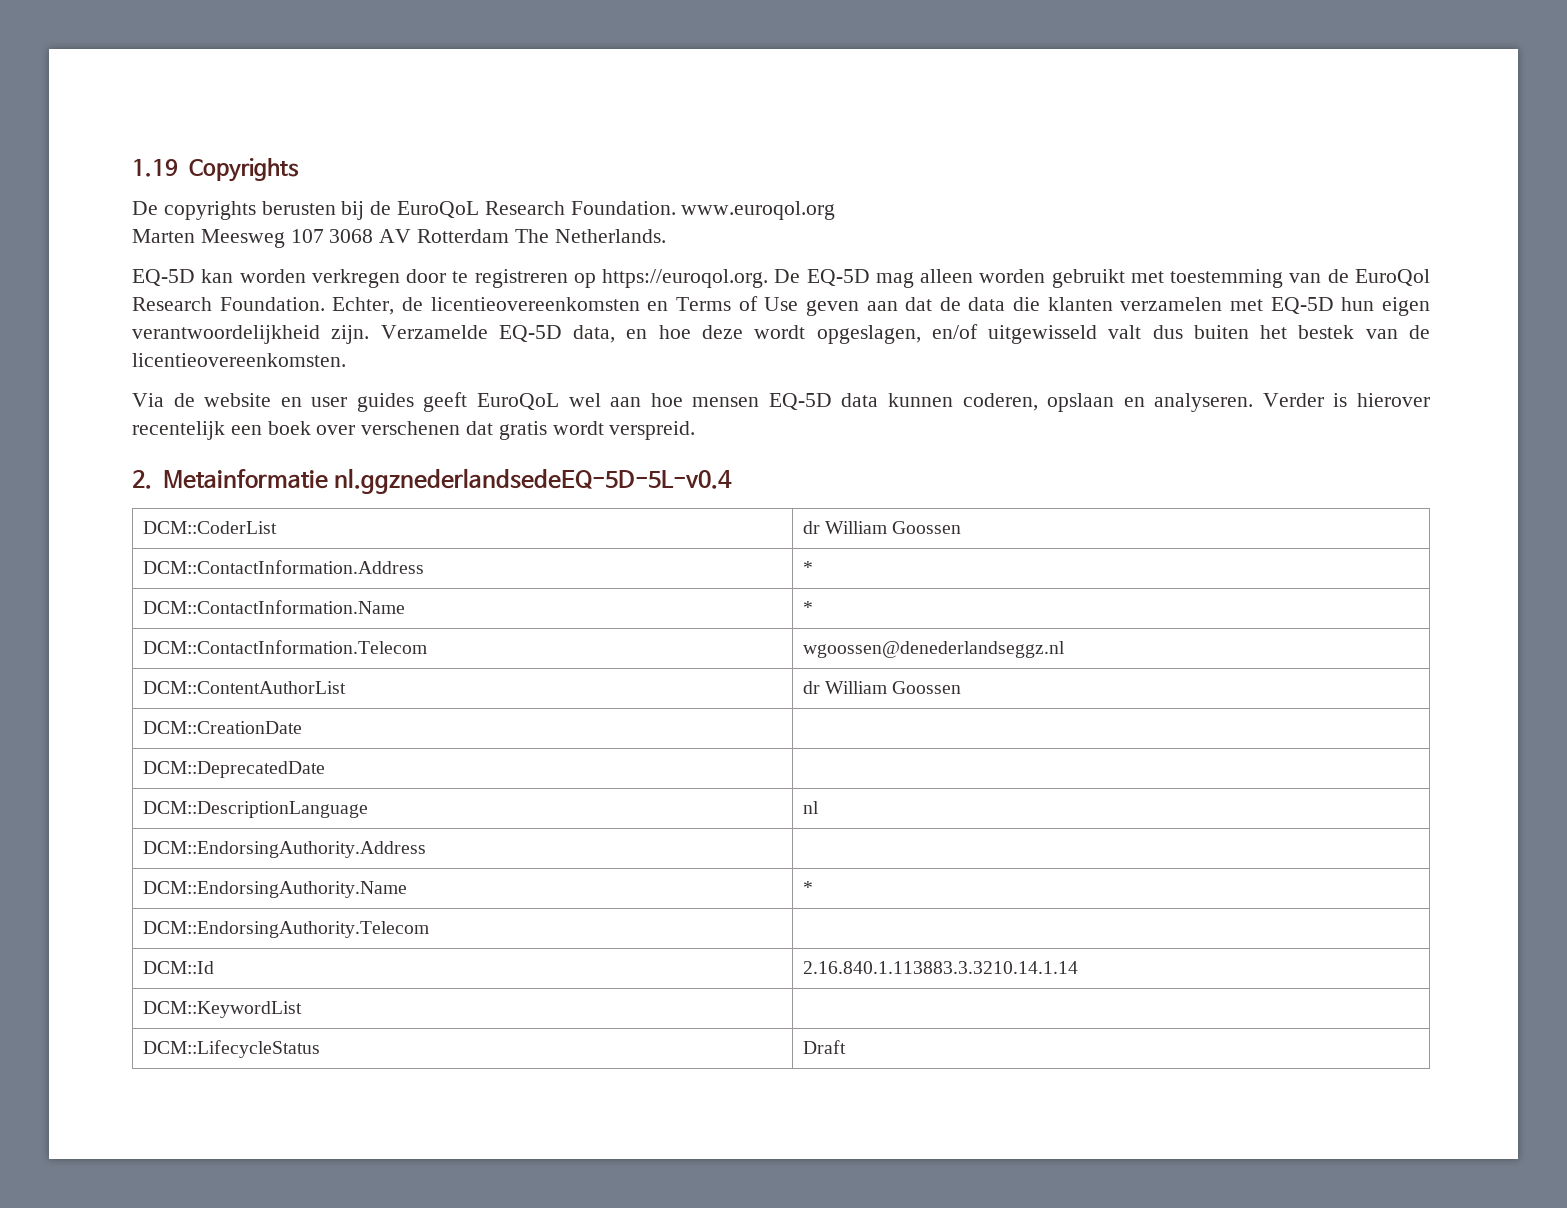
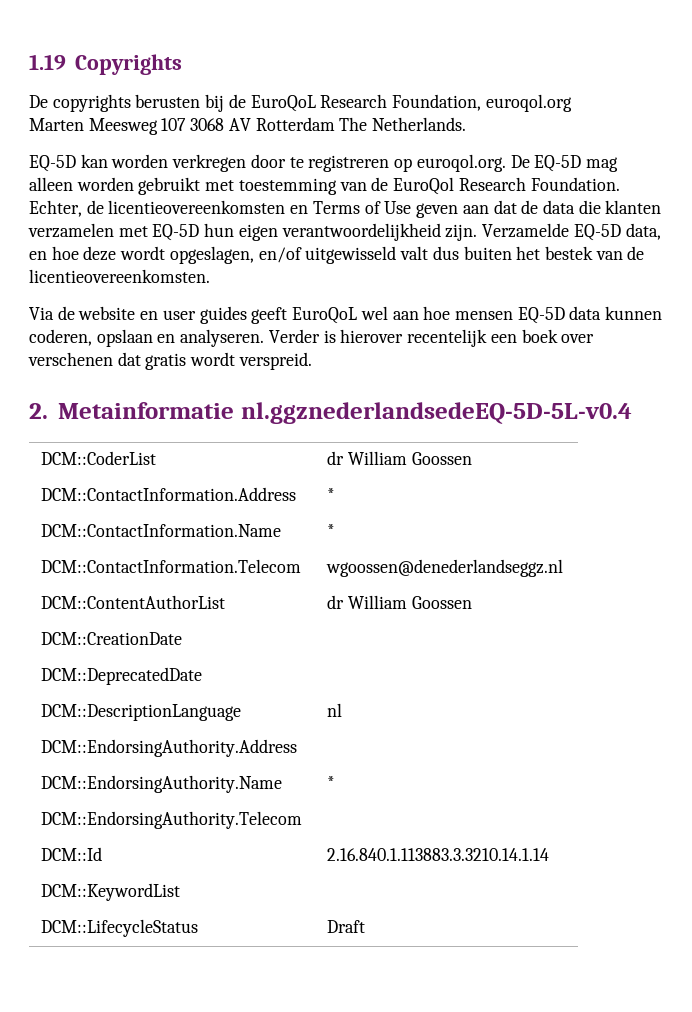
- De copyrights berusten bij de EuroQoL Research Foundation. www.euroqol.org
+ De copyrights berusten bij de EuroQoL Research Foundation, euroqol.org
- EQ-5D kan worden verkregen door te registreren op https://euroqol.org. De EQ-5D mag alleen worden gebruikt met toestemming van de EuroQol Research Foundation.
+ EQ-5D kan worden verkregen door te registreren op euroqol.org. De EQ-5D mag alleen worden gebruikt met toestemming van de EuroQol Research Foundation.

